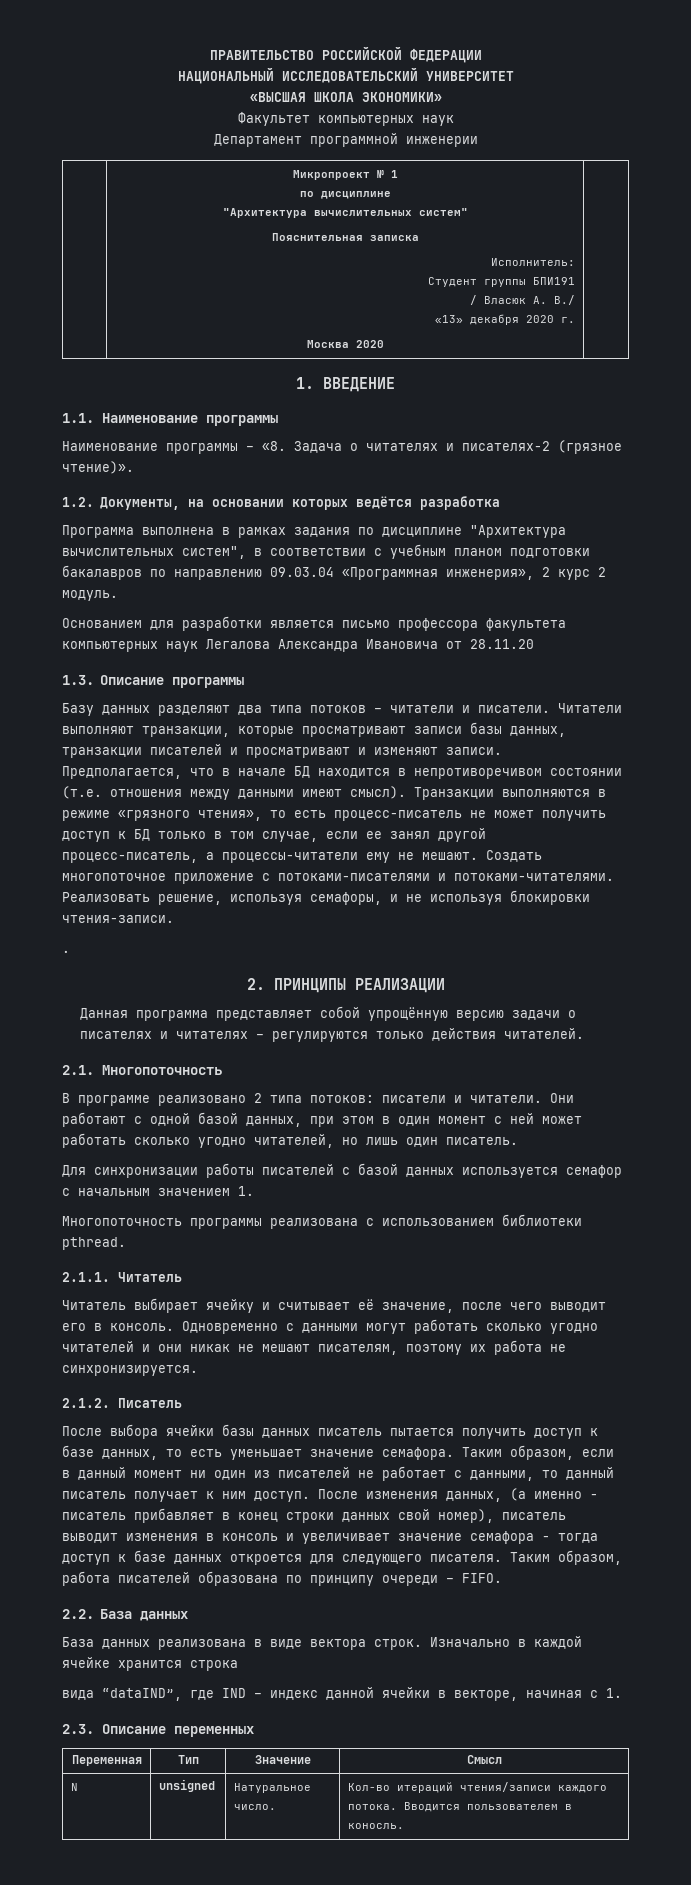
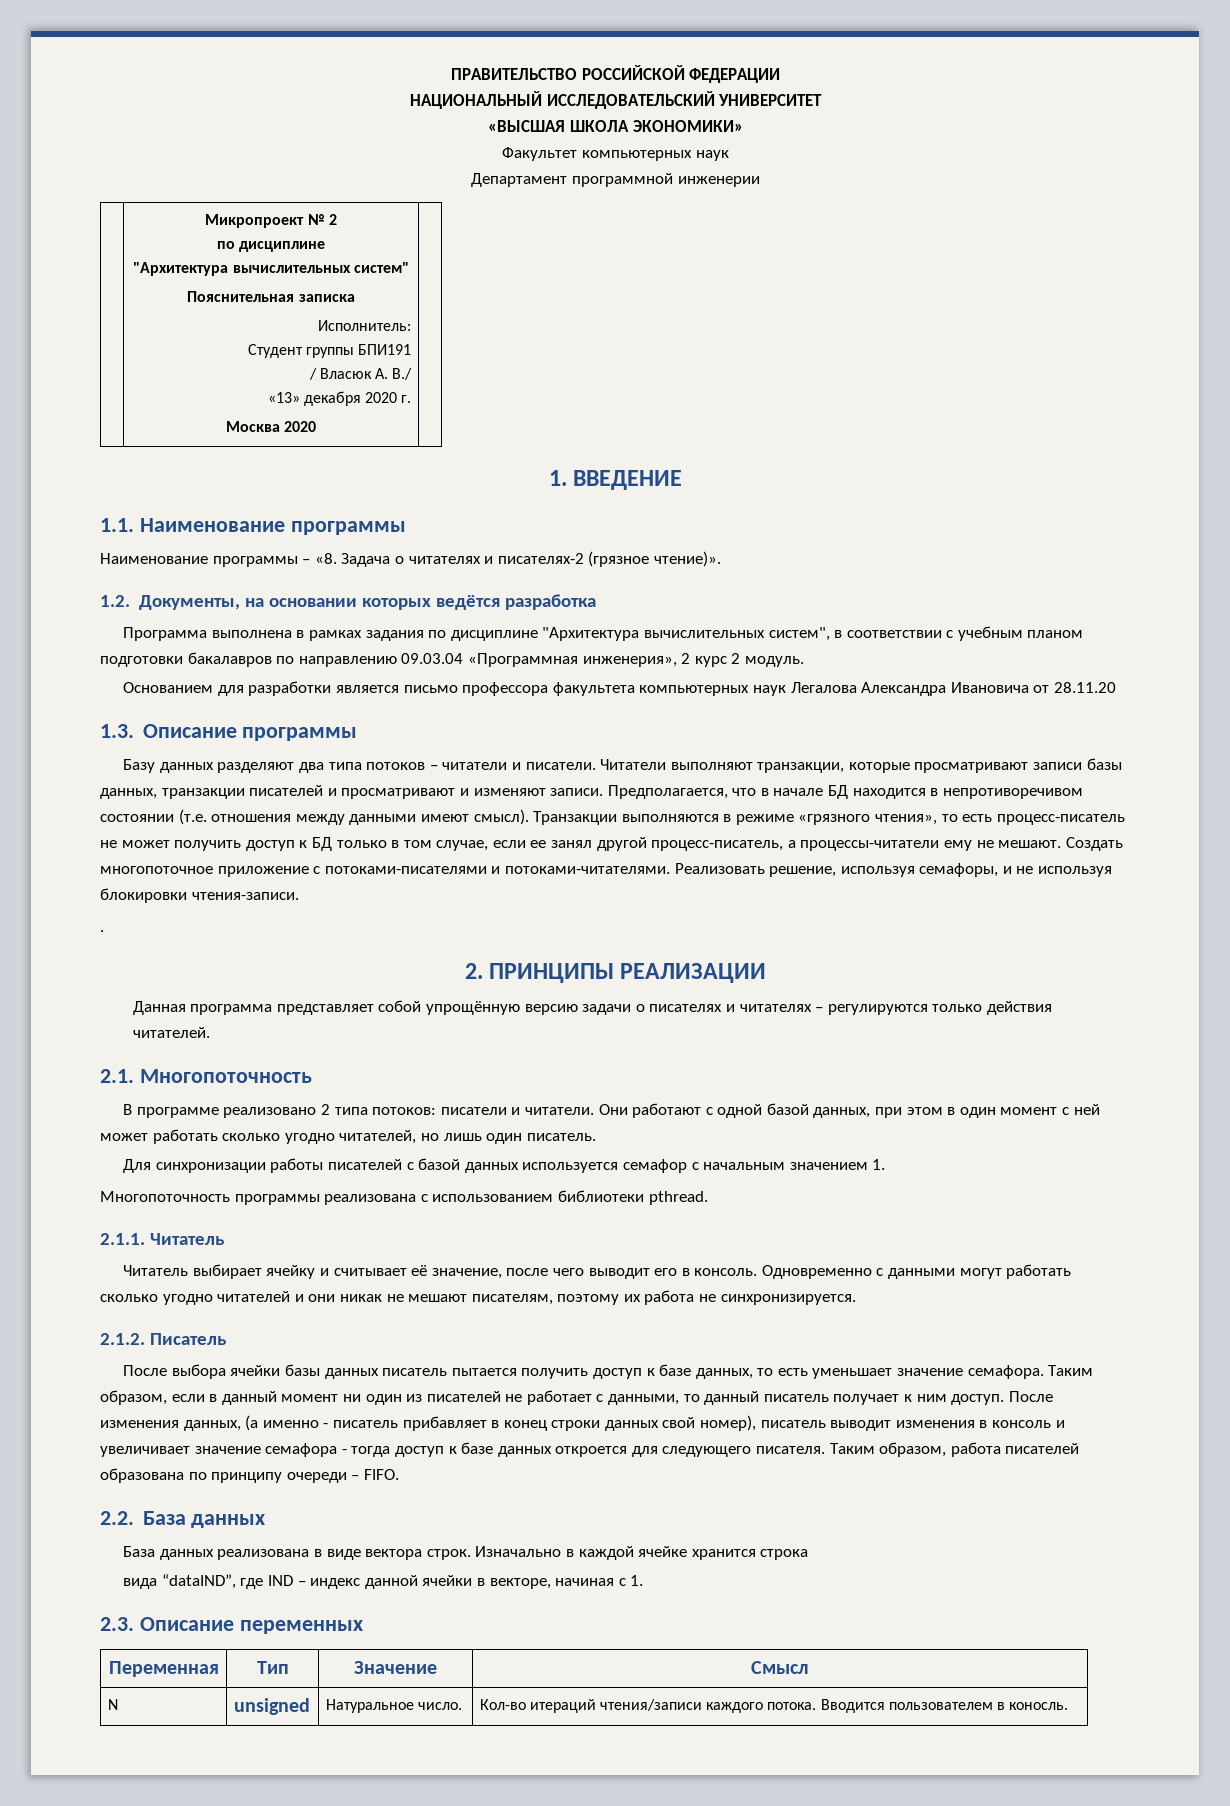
- | Микропроект № 1
+ | Микропроект № 2

